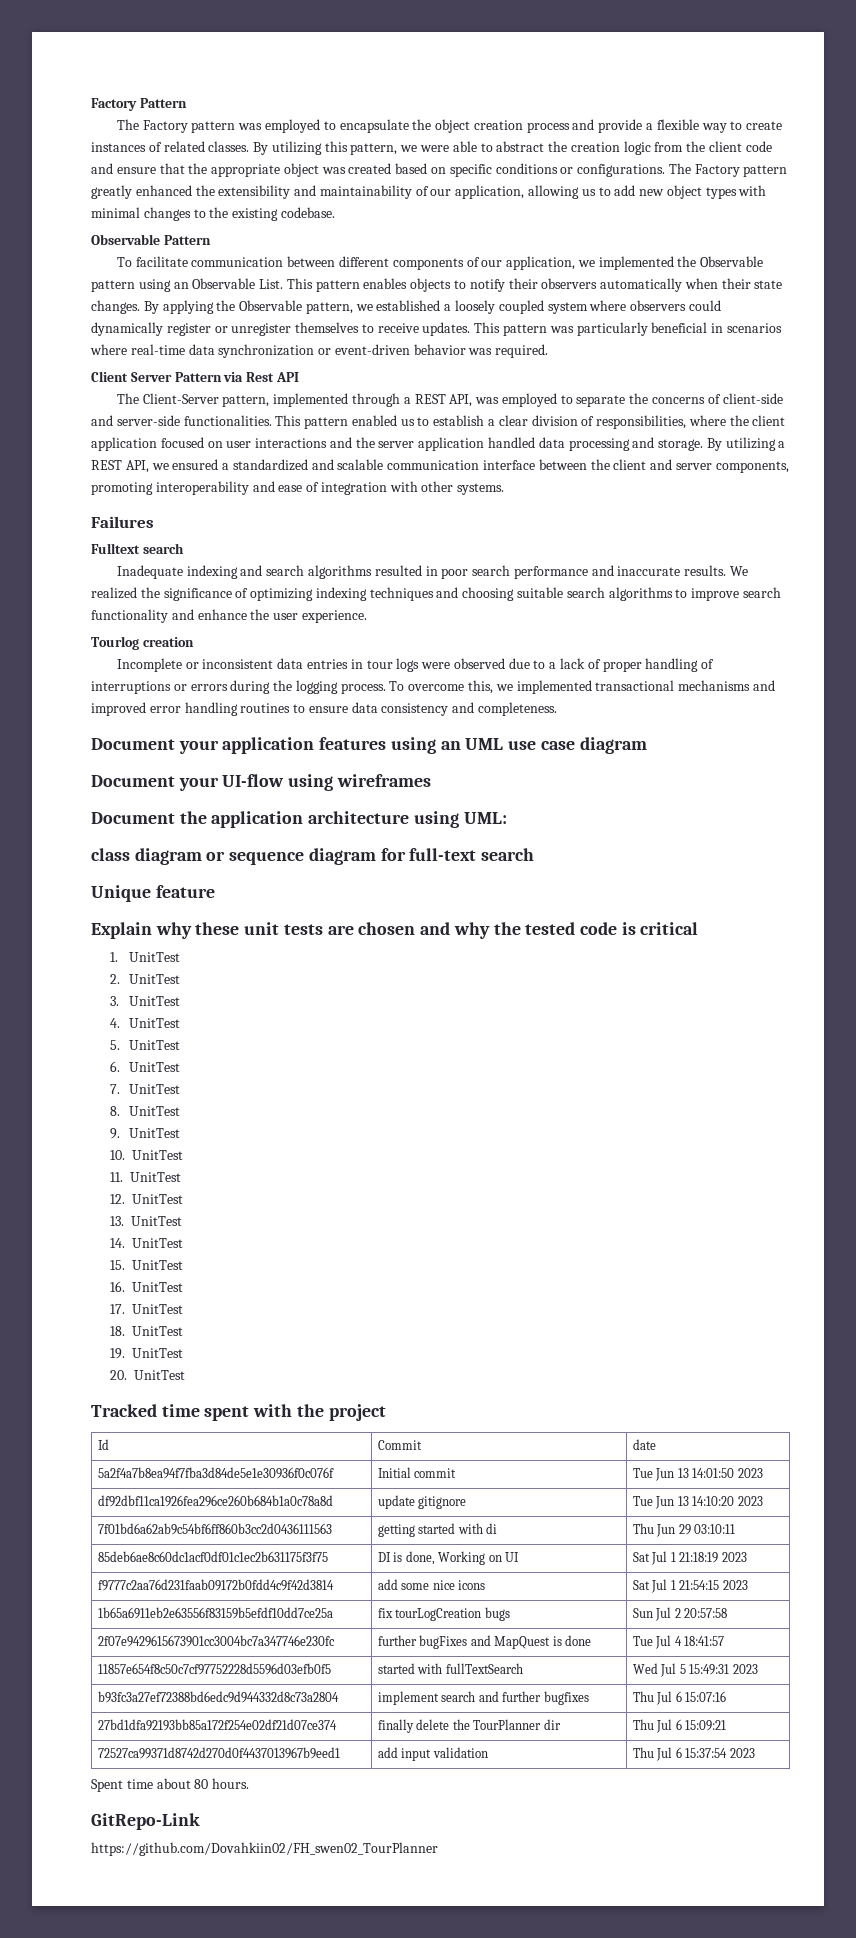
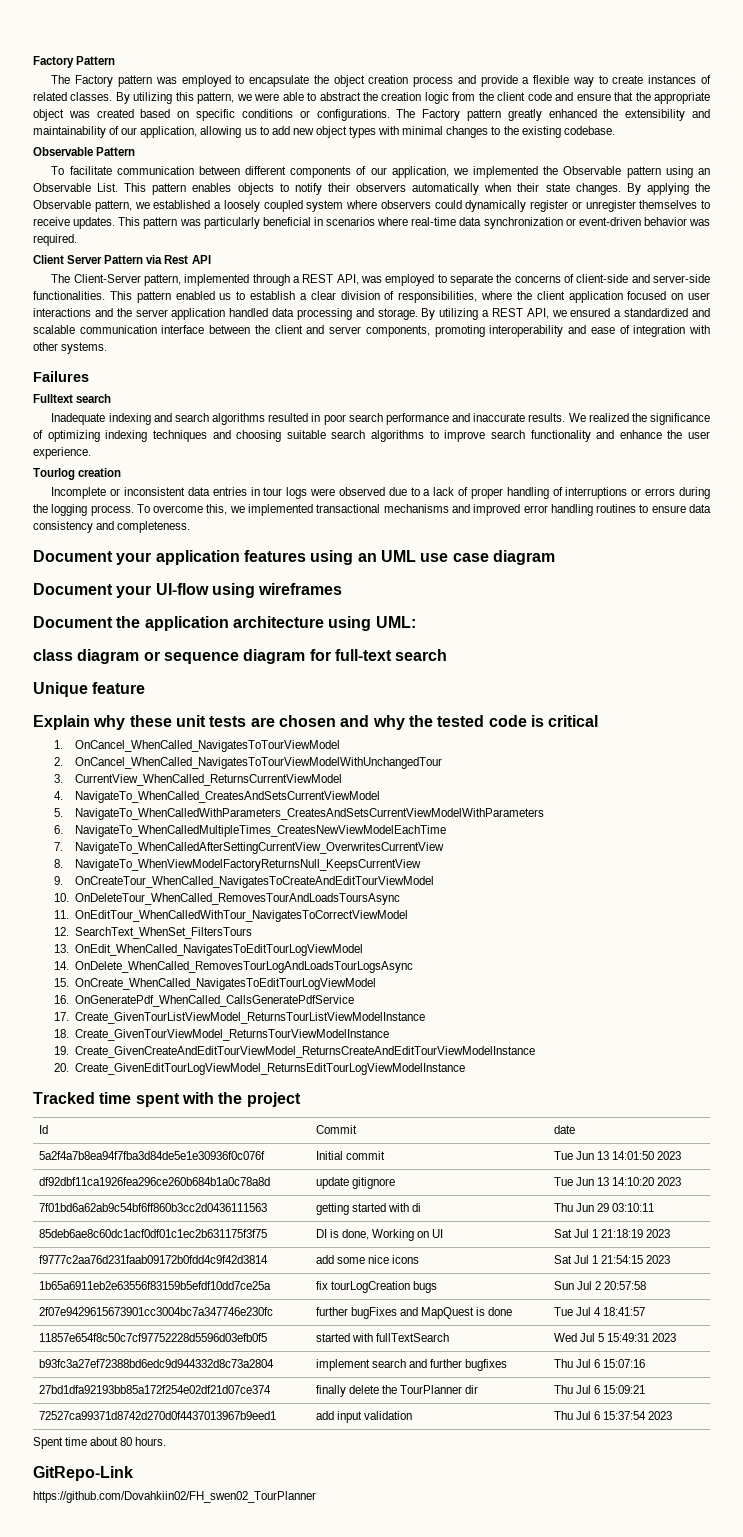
- 1. UnitTest
+ 1. OnCancel_WhenCalled_NavigatesToTourViewModel
- 2. UnitTest
+ 2. OnCancel_WhenCalled_NavigatesToTourViewModelWithUnchangedTour
- 3. UnitTest
+ 3. CurrentView_WhenCalled_ReturnsCurrentViewModel
- 4. UnitTest
+ 4. NavigateTo_WhenCalled_CreatesAndSetsCurrentViewModel
- 5. UnitTest
+ 5. NavigateTo_WhenCalledWithParameters_CreatesAndSetsCurrentViewModelWithParameters
- 6. UnitTest
+ 6. NavigateTo_WhenCalledMultipleTimes_CreatesNewViewModelEachTime
- 7. UnitTest
+ 7. NavigateTo_WhenCalledAfterSettingCurrentView_OverwritesCurrentView
- 8. UnitTest
+ 8. NavigateTo_WhenViewModelFactoryReturnsNull_KeepsCurrentView
- 9. UnitTest
+ 9. OnCreateTour_WhenCalled_NavigatesToCreateAndEditTourViewModel
- 10. UnitTest
+ 10. OnDeleteTour_WhenCalled_RemovesTourAndLoadsToursAsync
- 11. UnitTest
+ 11. OnEditTour_WhenCalledWithTour_NavigatesToCorrectViewModel
- 12. UnitTest
+ 12. SearchText_WhenSet_FiltersTours
- 13. UnitTest
+ 13. OnEdit_WhenCalled_NavigatesToEditTourLogViewModel
- 14. UnitTest
+ 14. OnDelete_WhenCalled_RemovesTourLogAndLoadsTourLogsAsync
- 15. UnitTest
+ 15. OnCreate_WhenCalled_NavigatesToEditTourLogViewModel
- 16. UnitTest
+ 16. OnGeneratePdf_WhenCalled_CallsGeneratePdfService
- 17. UnitTest
+ 17. Create_GivenTourListViewModel_ReturnsTourListViewModelInstance
- 18. UnitTest
+ 18. Create_GivenTourViewModel_ReturnsTourViewModelInstance
- 19. UnitTest
+ 19. Create_GivenCreateAndEditTourViewModel_ReturnsCreateAndEditTourViewModelInstance
- 20. UnitTest
+ 20. Create_GivenEditTourLogViewModel_ReturnsEditTourLogViewModelInstance

